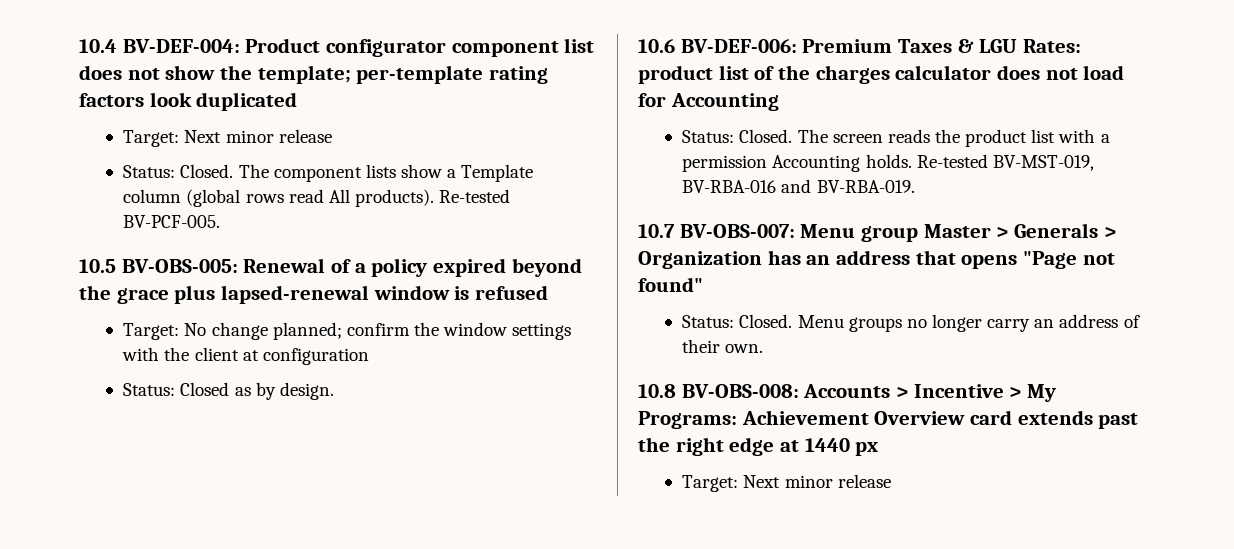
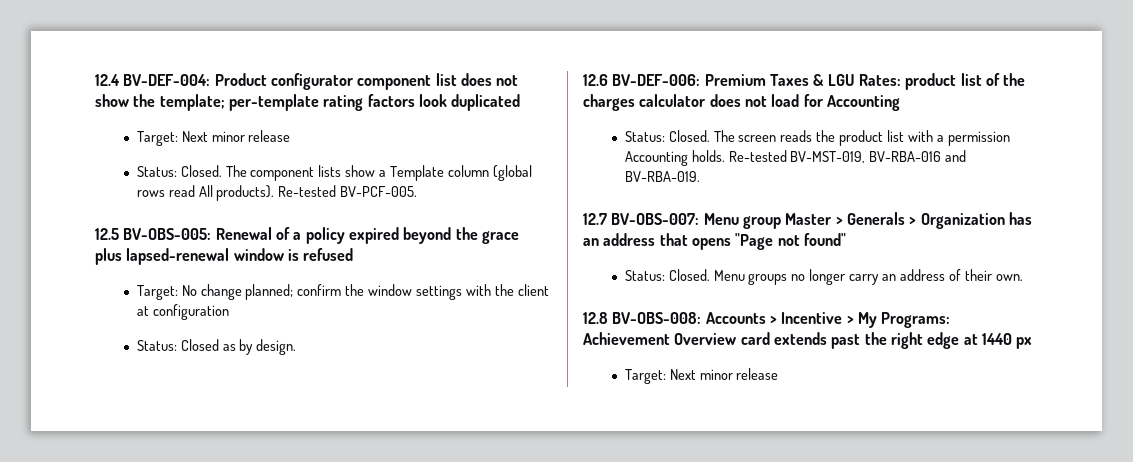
- 10.4 BV-DEF-004: Product configurator component list does not show the template; per-template rating factors look duplicated
+ 12.4 BV-DEF-004: Product configurator component list does not show the template; per-template rating factors look duplicated
- 10.5 BV-OBS-005: Renewal of a policy expired beyond the grace plus lapsed-renewal window is refused
+ 12.5 BV-OBS-005: Renewal of a policy expired beyond the grace plus lapsed-renewal window is refused
- 10.6 BV-DEF-006: Premium Taxes & LGU Rates: product list of the charges calculator does not load for Accounting
+ 12.6 BV-DEF-006: Premium Taxes & LGU Rates: product list of the charges calculator does not load for Accounting
- 10.7 BV-OBS-007: Menu group Master > Generals > Organization has an address that opens "Page not found"
+ 12.7 BV-OBS-007: Menu group Master > Generals > Organization has an address that opens "Page not found"
- 10.8 BV-OBS-008: Accounts > Incentive > My Programs: Achievement Overview card extends past the right edge at 1440 px
+ 12.8 BV-OBS-008: Accounts > Incentive > My Programs: Achievement Overview card extends past the right edge at 1440 px

